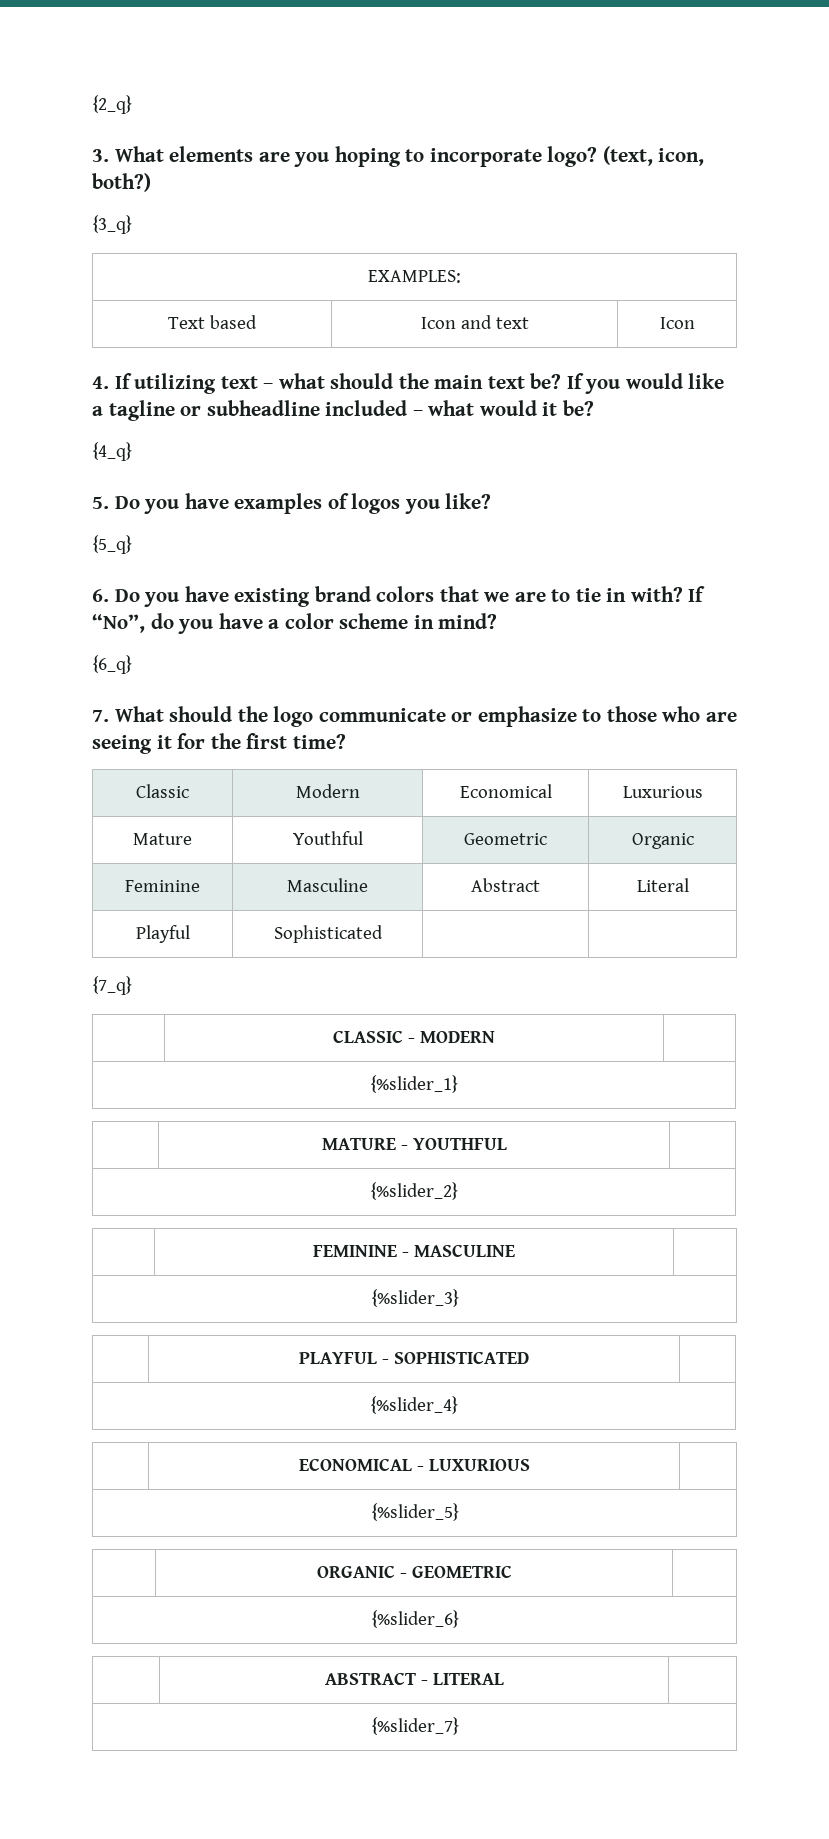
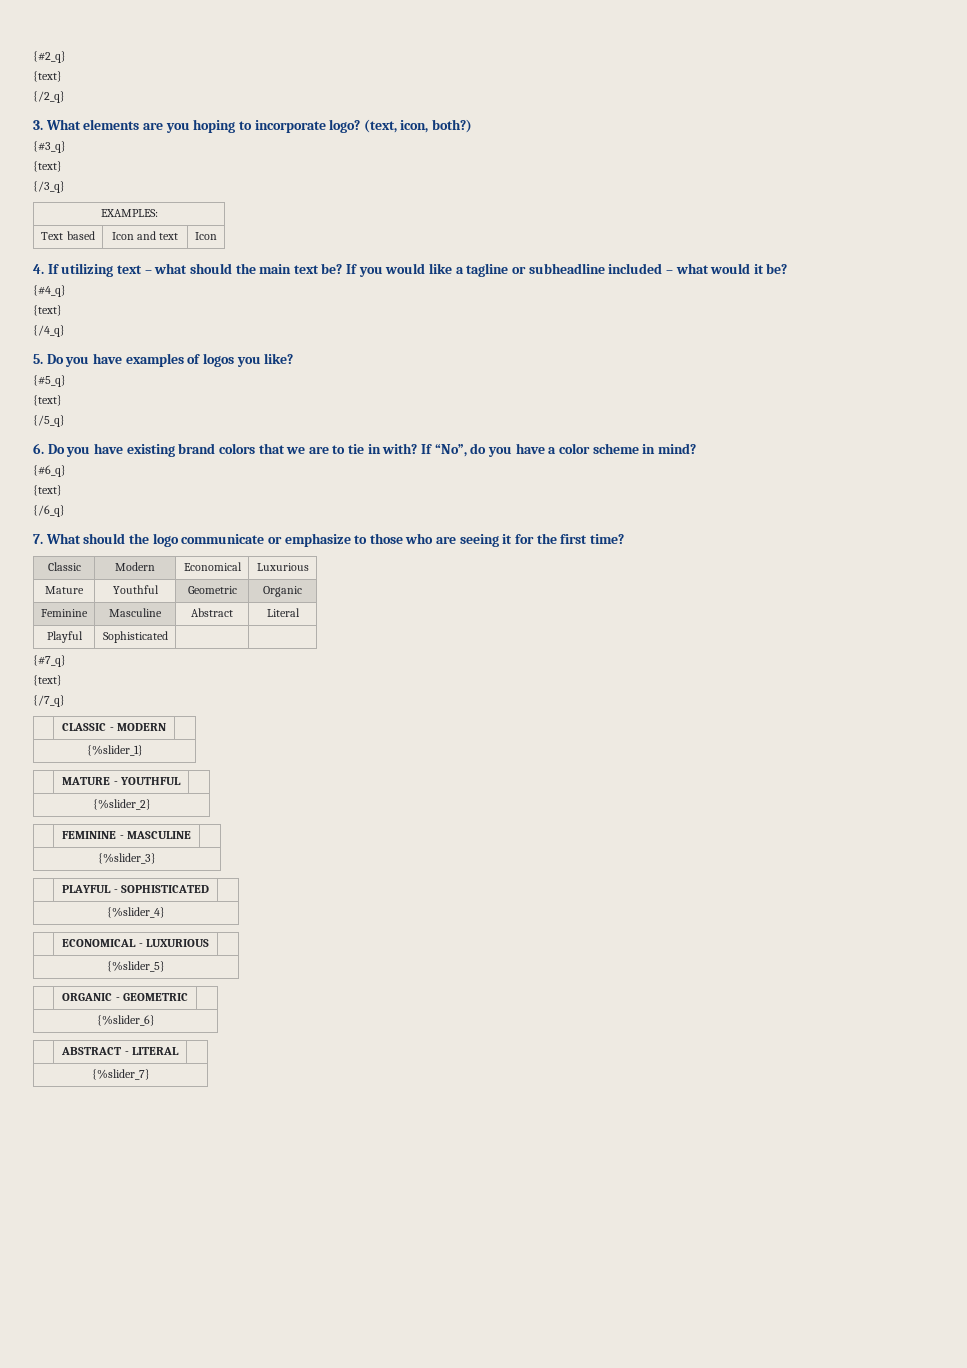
- {2_q}
+ {#2_q}
+ {text}
+ {/2_q}
- {3_q}
+ {#3_q}
+ {text}
+ {/3_q}
- {4_q}
+ {#4_q}
+ {text}
+ {/4_q}
- {5_q}
+ {#5_q}
+ {text}
+ {/5_q}
- {6_q}
+ {#6_q}
+ {text}
+ {/6_q}
- {7_q}
+ {#7_q}
+ {text}
+ {/7_q}

